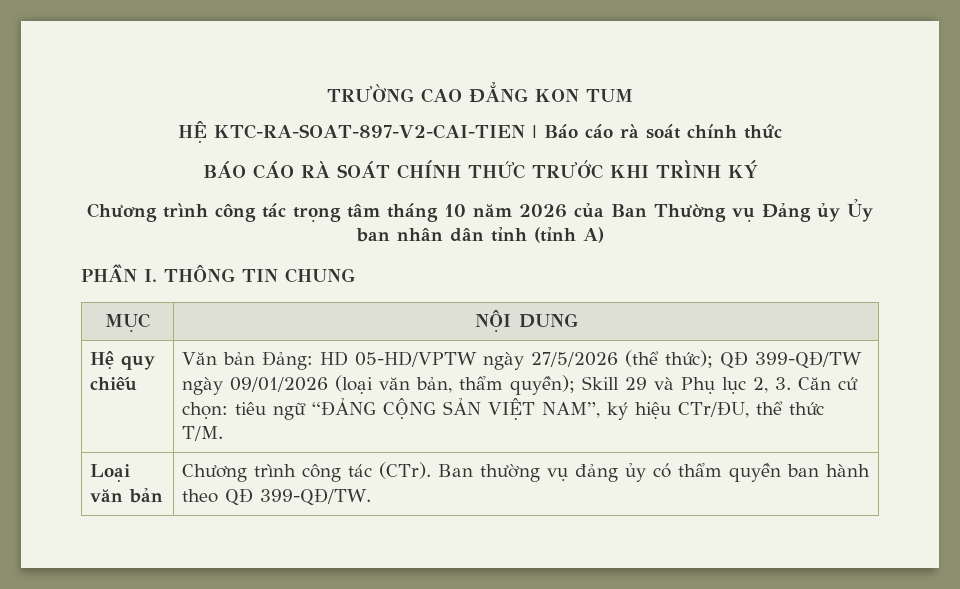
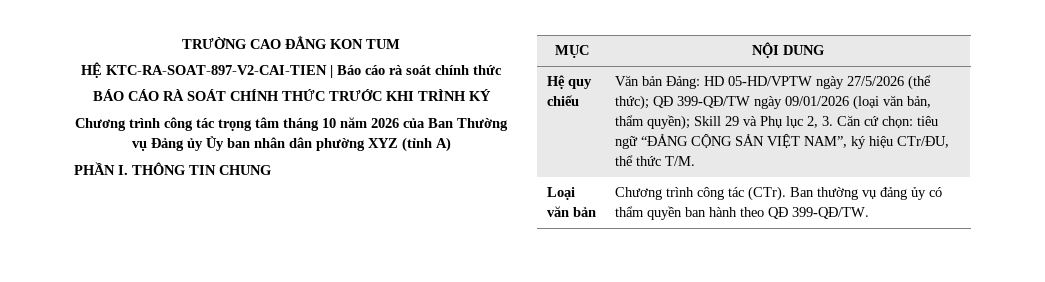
- Chương trình công tác trọng tâm tháng 10 năm 2026 của Ban Thường vụ Đảng ủy Ủy ban nhân dân tỉnh (tỉnh A)
+ Chương trình công tác trọng tâm tháng 10 năm 2026 của Ban Thường vụ Đảng ủy Ủy ban nhân dân phường XYZ (tỉnh A)

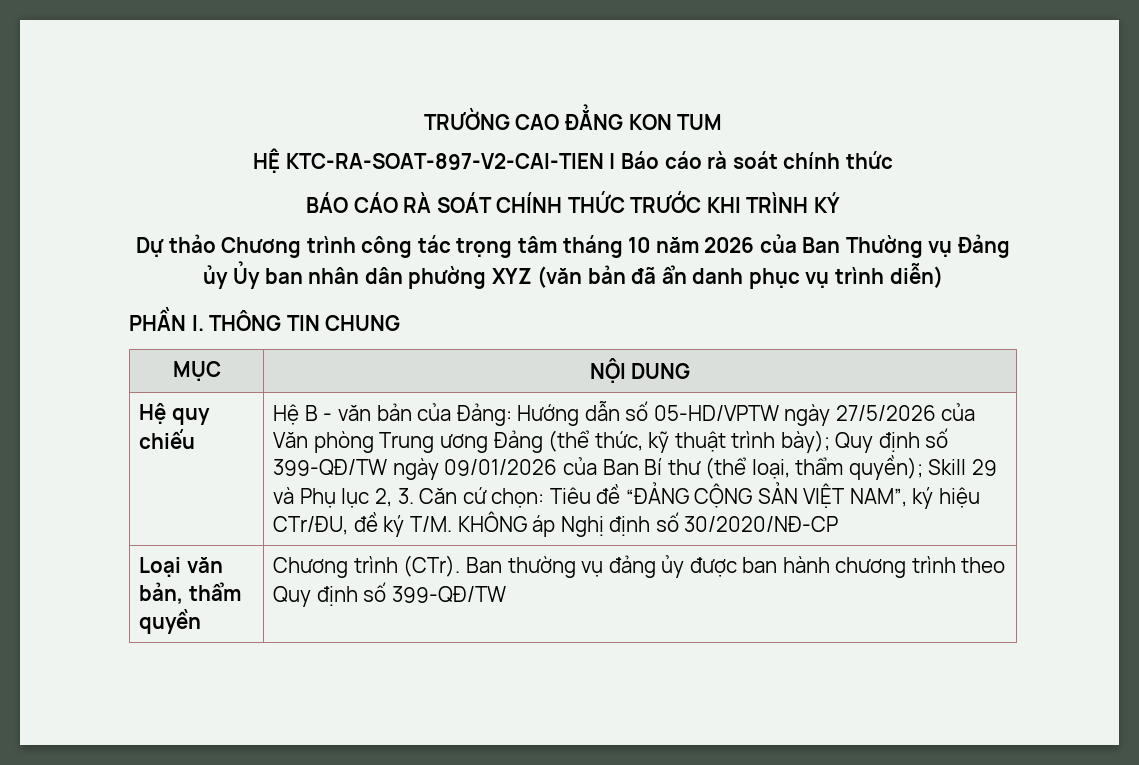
- Chương trình công tác trọng tâm tháng 10 năm 2026 của Ban Thường vụ Đảng ủy Ủy ban nhân dân phường XYZ (tỉnh A)
+ Dự thảo Chương trình công tác trọng tâm tháng 10 năm 2026 của Ban Thường vụ Đảng ủy Ủy ban nhân dân phường XYZ (văn bản đã ẩn danh phục vụ trình diễn)
- Văn bản Đảng: HD 05-HD/VPTW ngày 27/5/2026 (thể thức); QĐ 399-QĐ/TW ngày 09/01/2026 (loại văn bản, thẩm quyền); Skill 29 và Phụ lục 2, 3. Căn cứ chọn: tiêu ngữ “ĐẢNG CỘNG SẢN VIỆT NAM”, ký hiệu CTr/ĐU, thể thức T/M.
+ Hệ B - văn bản của Đảng: Hướng dẫn số 05-HD/VPTW ngày 27/5/2026 của Văn phòng Trung ương Đảng (thể thức, kỹ thuật trình bày); Quy định số 399-QĐ/TW ngày 09/01/2026 của Ban Bí thư (thể loại, thẩm quyền); Skill 29 và Phụ lục 2, 3. Căn cứ chọn: Tiêu đề “ĐẢNG CỘNG SẢN VIỆT NAM”, ký hiệu CTr/ĐU, đề ký T/M. KHÔNG áp Nghị định số 30/2020/NĐ-CP
- Loại văn bản | Chương trình công tác (CTr). Ban thường vụ đảng ủy có thẩm quyền ban hành theo QĐ 399-QĐ/TW.
+ Loại văn bản, thẩm quyền | Chương trình (CTr). Ban thường vụ đảng ủy được ban hành chương trình theo Quy định số 399-QĐ/TW

